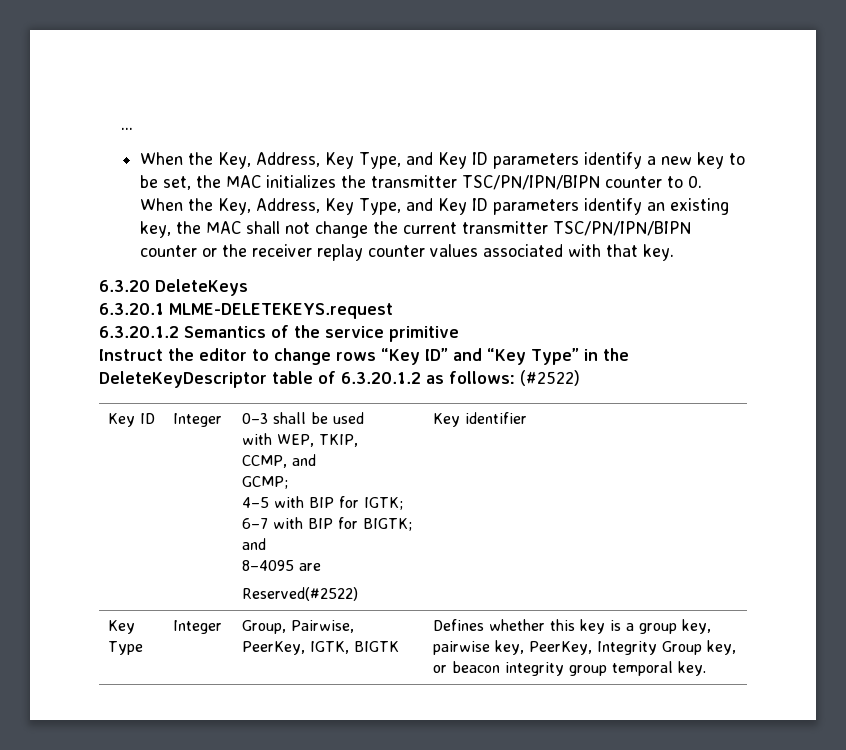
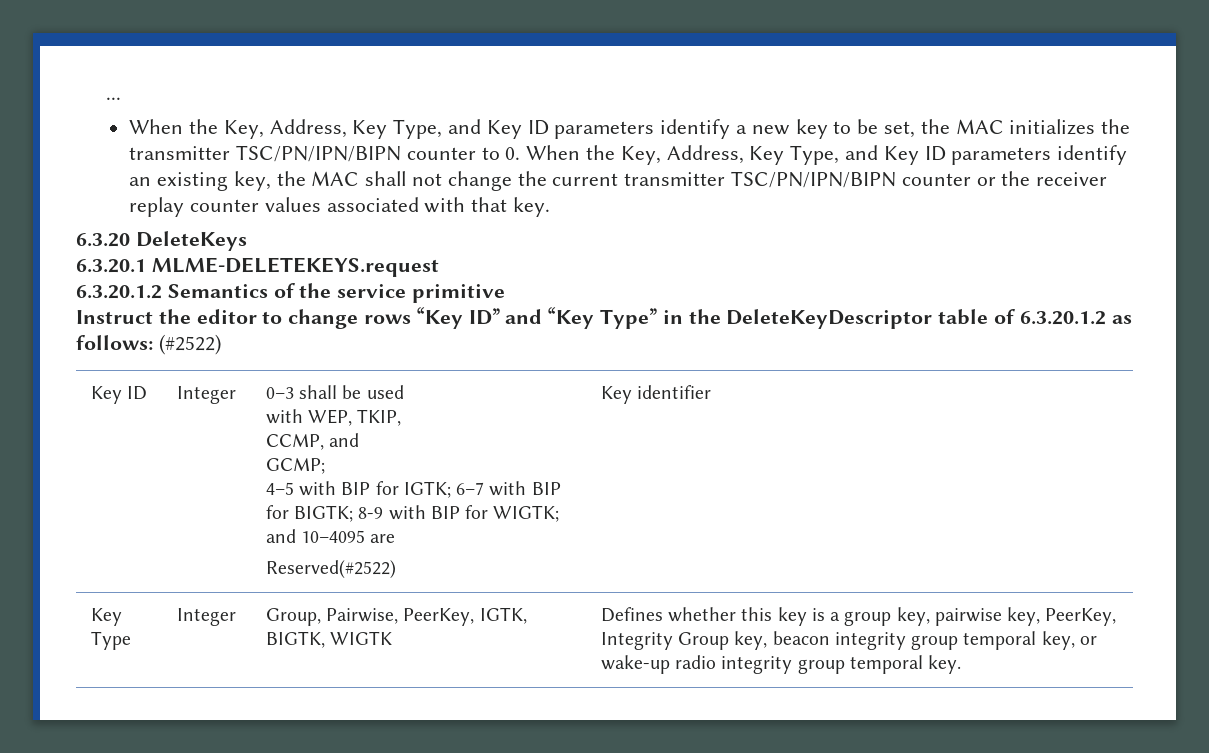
  Key ID | Integer | 0–3 shall be used
  with WEP, TKIP,
  CCMP, and
  GCMP;
- 4–5 with BIP for IGTK; 6–7 with BIP for BIGTK; and
- 8–4095 are
+ 4–5 with BIP for IGTK; 6–7 with BIP for BIGTK; 8-9 with BIP for WIGTK; and 10–4095 are
- Key Type | Integer | Group, Pairwise, PeerKey, IGTK, BIGTK | Defines whether this key is a group key, pairwise key, PeerKey, Integrity Group key, or beacon integrity group temporal key.
+ Key Type | Integer | Group, Pairwise, PeerKey, IGTK, BIGTK, WIGTK | Defines whether this key is a group key, pairwise key, PeerKey, Integrity Group key, beacon integrity group temporal key, or wake-up radio integrity group temporal key.

